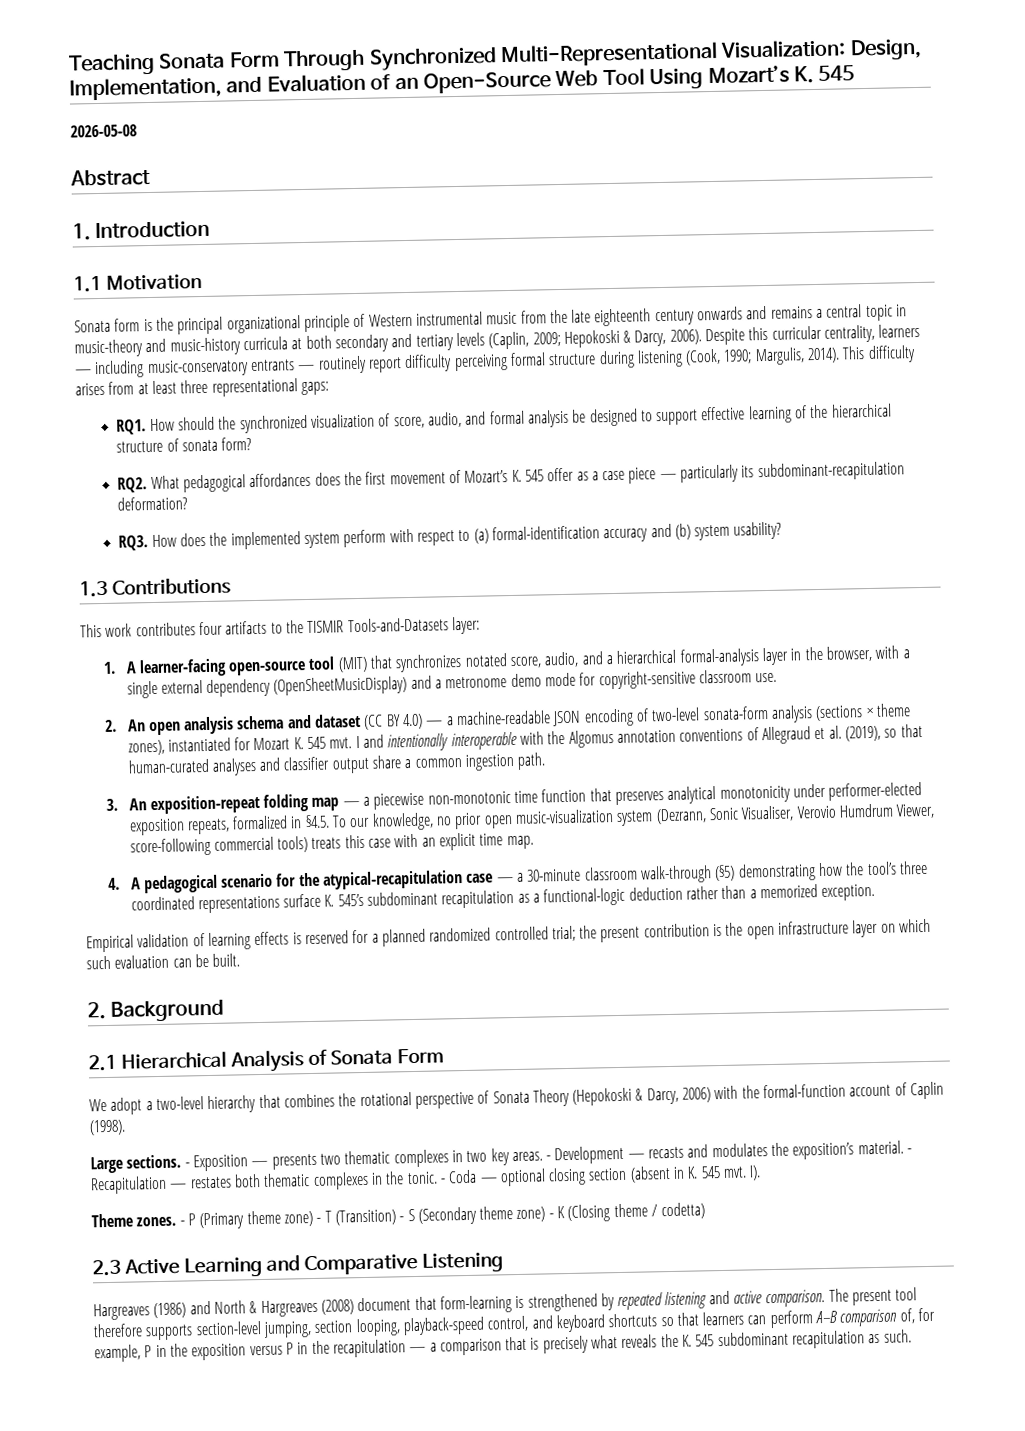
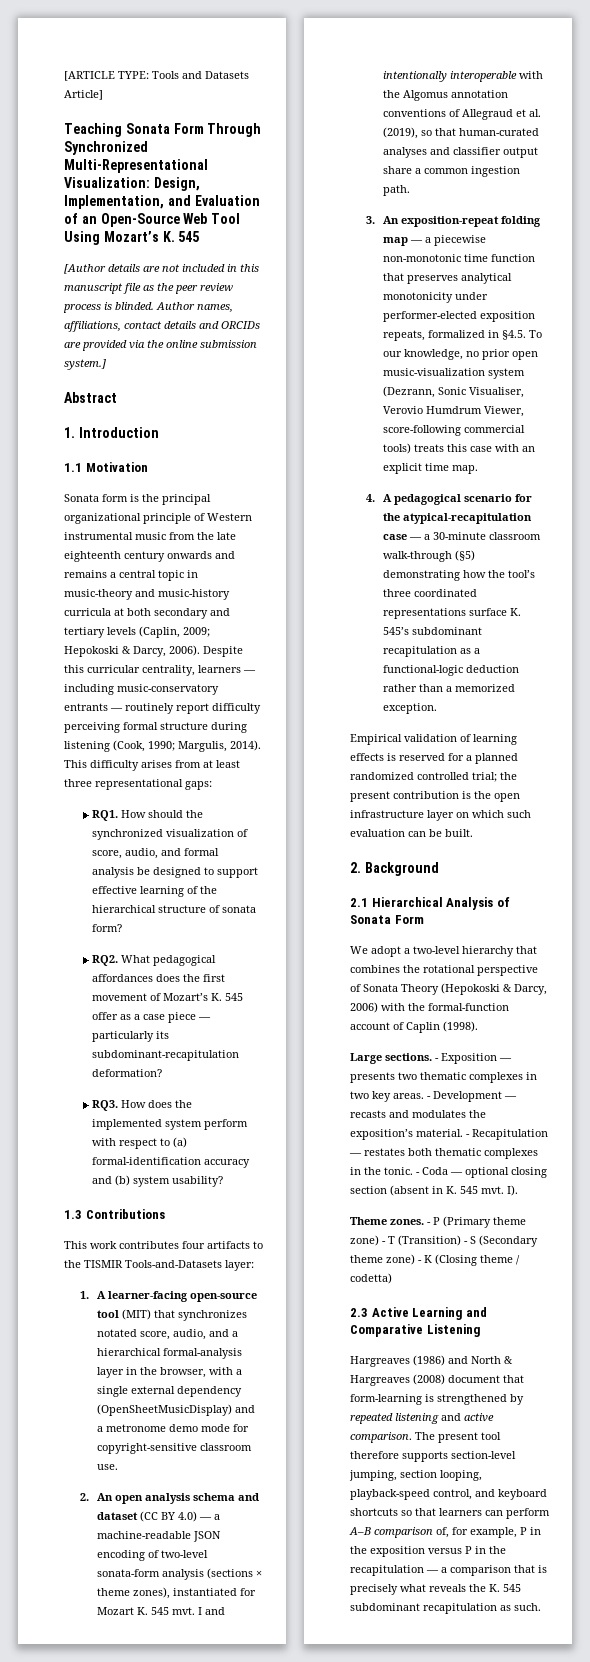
+ [ARTICLE TYPE: Tools and Datasets Article]
- 2026-05-08
+ [Author details are not included in this manuscript file as the peer review process is blinded. Author names, affiliations, contact details and ORCIDs are provided via the online submission system.]

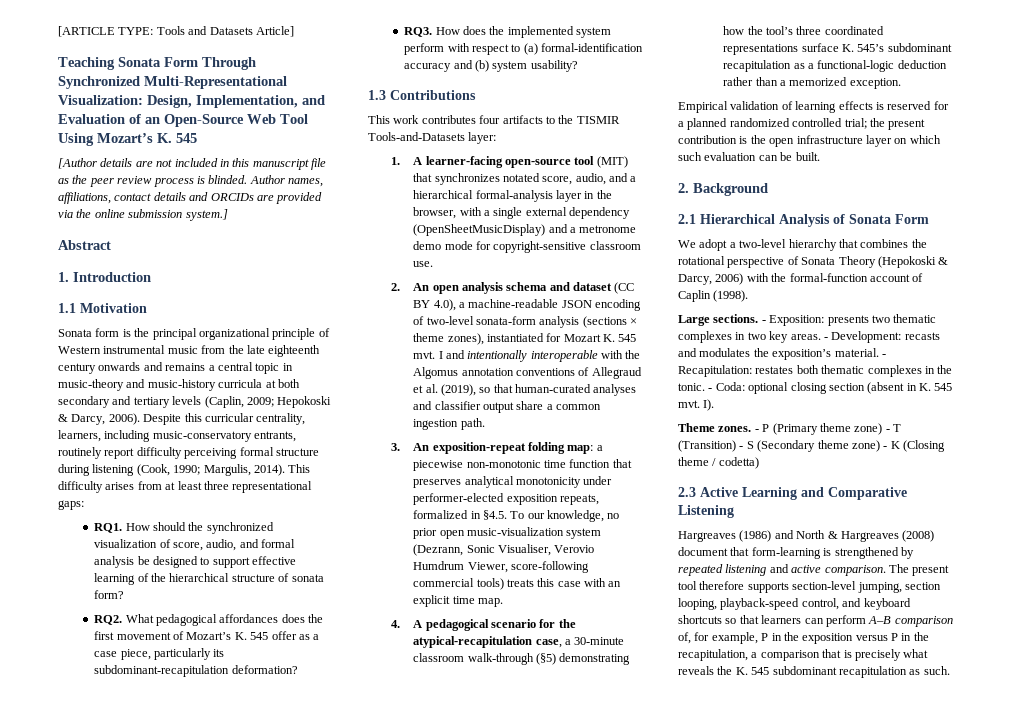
- Despite this curricular centrality, learners — including music-conservatory entrants — routinely report difficulty perceiving formal structure during listening (Cook, 1990; Margulis, 2014).
+ Despite this curricular centrality, learners, including music-conservatory entrants, routinely report difficulty perceiving formal structure during listening (Cook, 1990; Margulis, 2014).
- RQ2. What pedagogical affordances does the first movement of Mozart’s K. 545 offer as a case piece — particularly its subdominant-recapitulation deformation?
+ RQ2. What pedagogical affordances does the first movement of Mozart’s K. 545 offer as a case piece, particularly its subdominant-recapitulation deformation?
- 2. An open analysis schema and dataset (CC BY 4.0) — a machine-readable JSON encoding of two-level sonata-form analysis (sections × theme zones), instantiated for Mozart K. 545 mvt.
+ 2. An open analysis schema and dataset (CC BY 4.0), a machine-readable JSON encoding of two-level sonata-form analysis (sections × theme zones), instantiated for Mozart K. 545 mvt.
- 3. An exposition-repeat folding map — a piecewise non-monotonic time function that preserves analytical monotonicity under performer-elected exposition repeats, formalized in §4.5. To our knowledge, no prior open music-visualization system (Dezrann, Sonic Visualiser, Verovio Humdrum Viewer, score-following commercial tools) treats this case with an explicit time map.
+ 3. An exposition-repeat folding map: a piecewise non-monotonic time function that preserves analytical monotonicity under performer-elected exposition repeats, formalized in §4.5. To our knowledge, no prior open music-visualization system (Dezrann, Sonic Visualiser, Verovio Humdrum Viewer, score-following commercial tools) treats this case with an explicit time map.
- 4. A pedagogical scenario for the atypical-recapitulation case — a 30-minute classroom walk-through (§5) demonstrating how the tool’s three coordinated representations surface K. 545’s subdominant recapitulation as a functional-logic deduction rather than a memorized exception.
+ 4. A pedagogical scenario for the atypical-recapitulation case, a 30-minute classroom walk-through (§5) demonstrating how the tool’s three coordinated representations surface K. 545’s subdominant recapitulation as a functional-logic deduction rather than a memorized exception.
- - Exposition — presents two thematic complexes in two key areas.
+ - Exposition: presents two thematic complexes in two key areas.
- - Development — recasts and modulates the exposition’s material.
+ - Development: recasts and modulates the exposition’s material.
- - Recapitulation — restates both thematic complexes in the tonic.
+ - Recapitulation: restates both thematic complexes in the tonic.
- - Coda — optional closing section (absent in K. 545 mvt.
+ - Coda: optional closing section (absent in K. 545 mvt.
- The present tool therefore supports section-level jumping, section looping, playback-speed control, and keyboard shortcuts so that learners can perform A–B comparison of, for example, P in the exposition versus P in the recapitulation — a comparison that is precisely what reveals the K. 545 subdominant recapitulation as such.
+ The present tool therefore supports section-level jumping, section looping, playback-speed control, and keyboard shortcuts so that learners can perform A–B comparison of, for example, P in the exposition versus P in the recapitulation, a comparison that is precisely what reveals the K. 545 subdominant recapitulation as such.

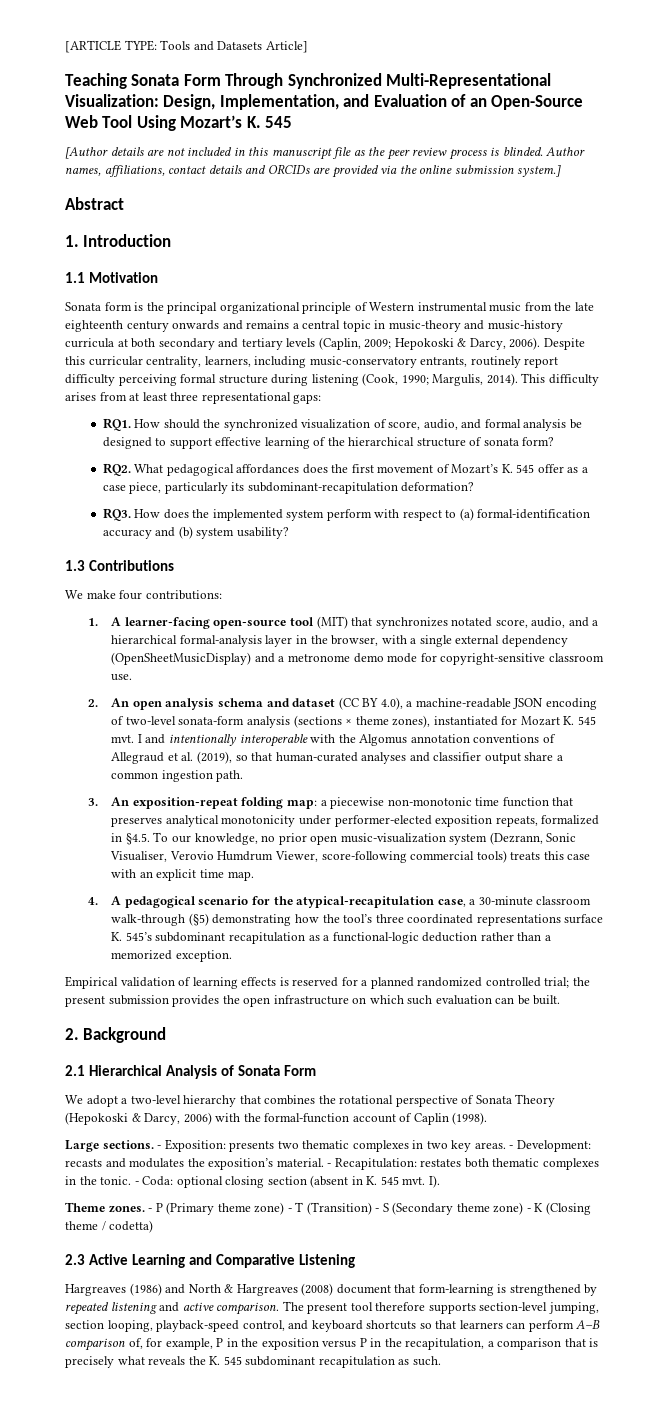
- This work contributes four artifacts to the TISMIR Tools-and-Datasets layer:
+ We make four contributions:
- Empirical validation of learning effects is reserved for a planned randomized controlled trial; the present contribution is the open infrastructure layer on which such evaluation can be built.
+ Empirical validation of learning effects is reserved for a planned randomized controlled trial; the present submission provides the open infrastructure on which such evaluation can be built.

